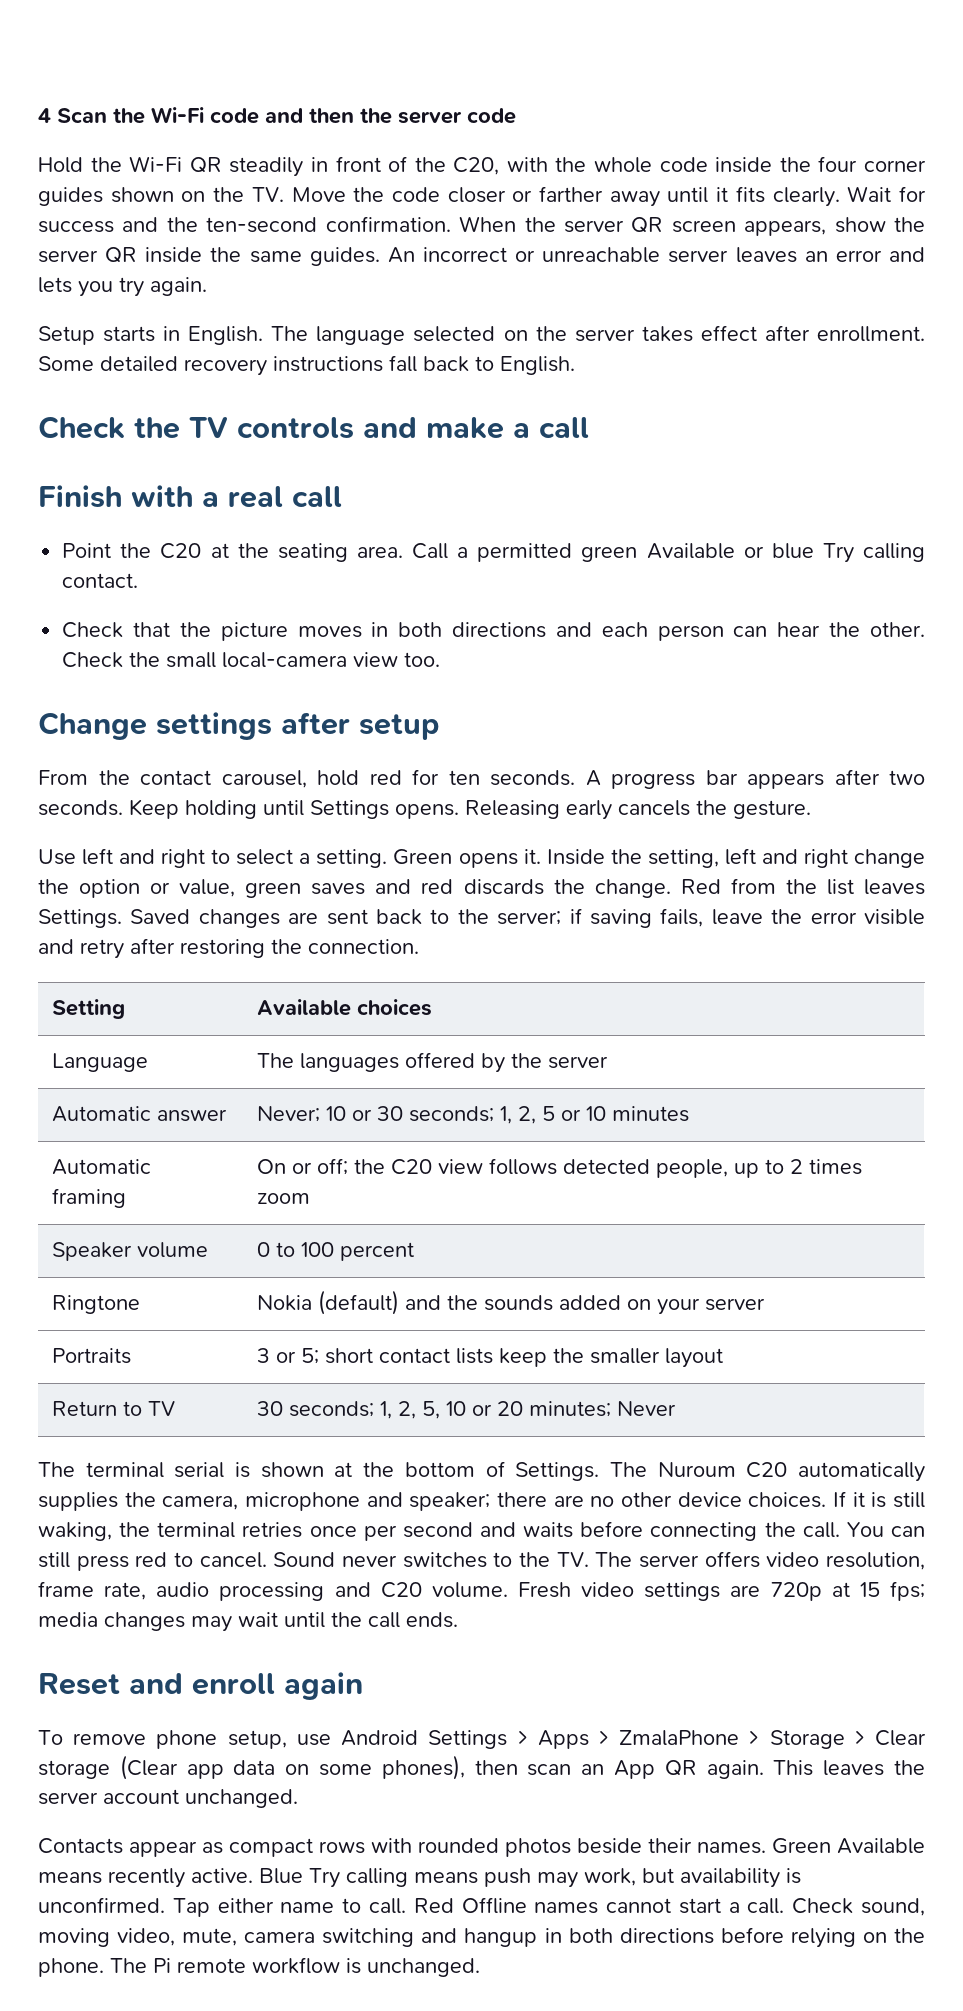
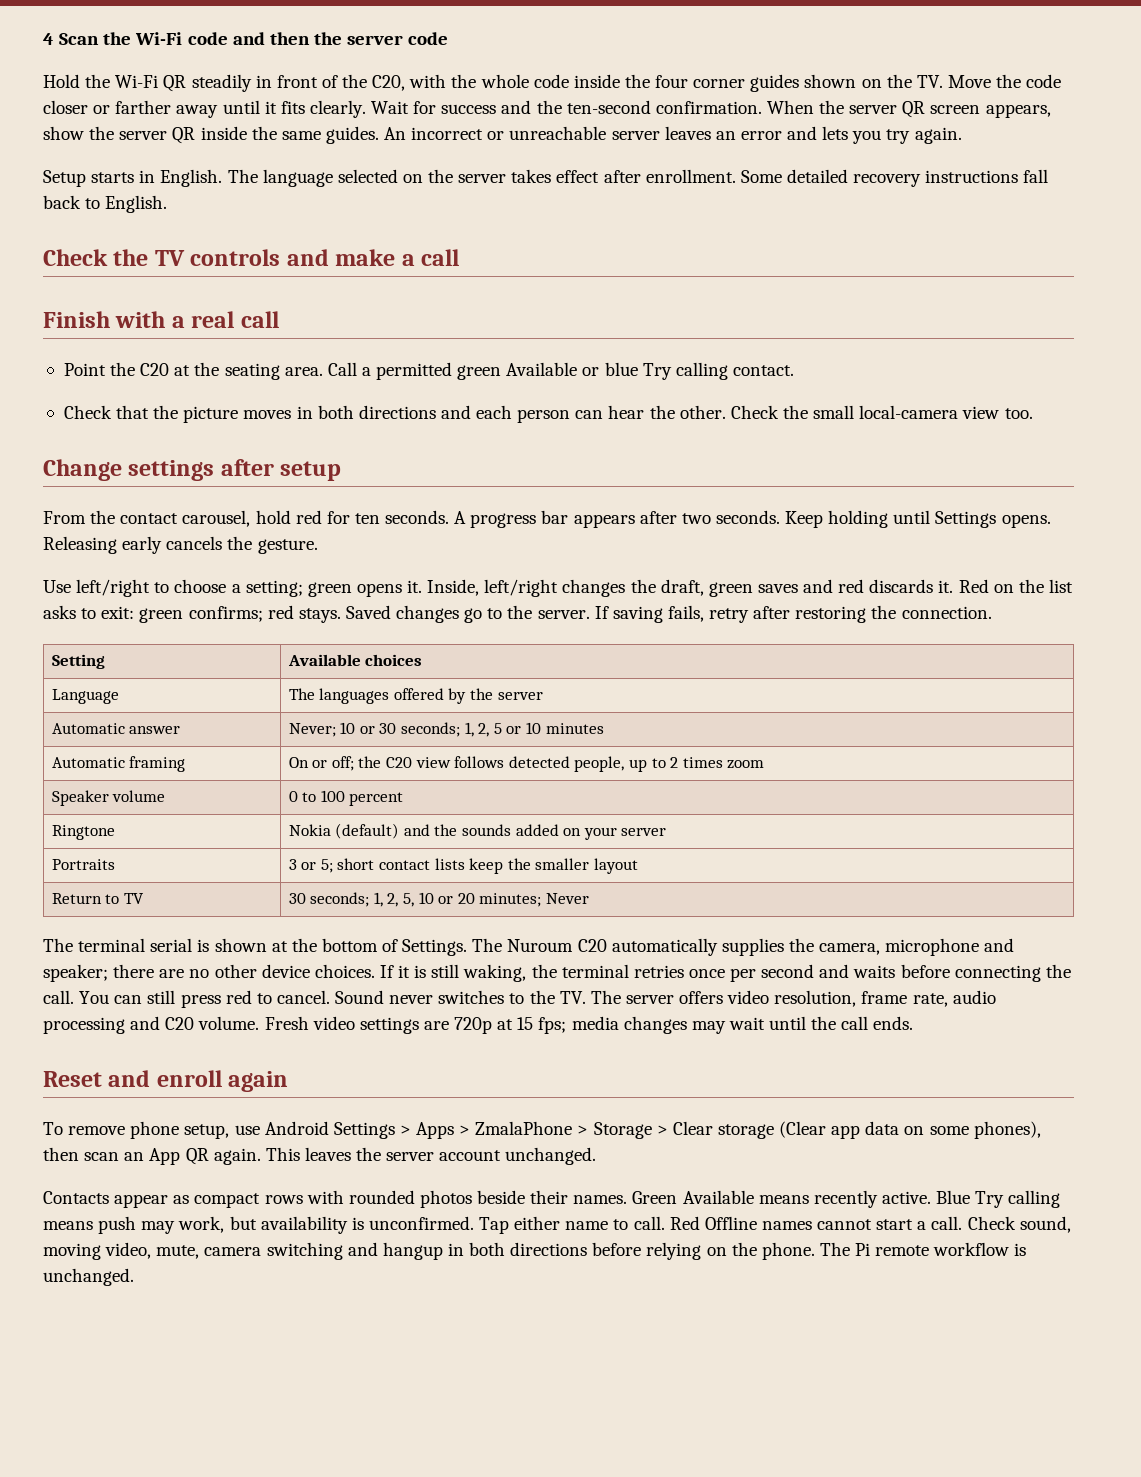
- Use left and right to select a setting. Green opens it. Inside the setting, left and right change the option or value, green saves and red discards the change. Red from the list leaves Settings. Saved changes are sent back to the server; if saving fails, leave the error visible and retry after restoring the connection.
+ Use left/right to choose a setting; green opens it. Inside, left/right changes the draft, green saves and red discards it. Red on the list asks to exit: green confirms; red stays. Saved changes go to the server. If saving fails, retry after restoring the connection.

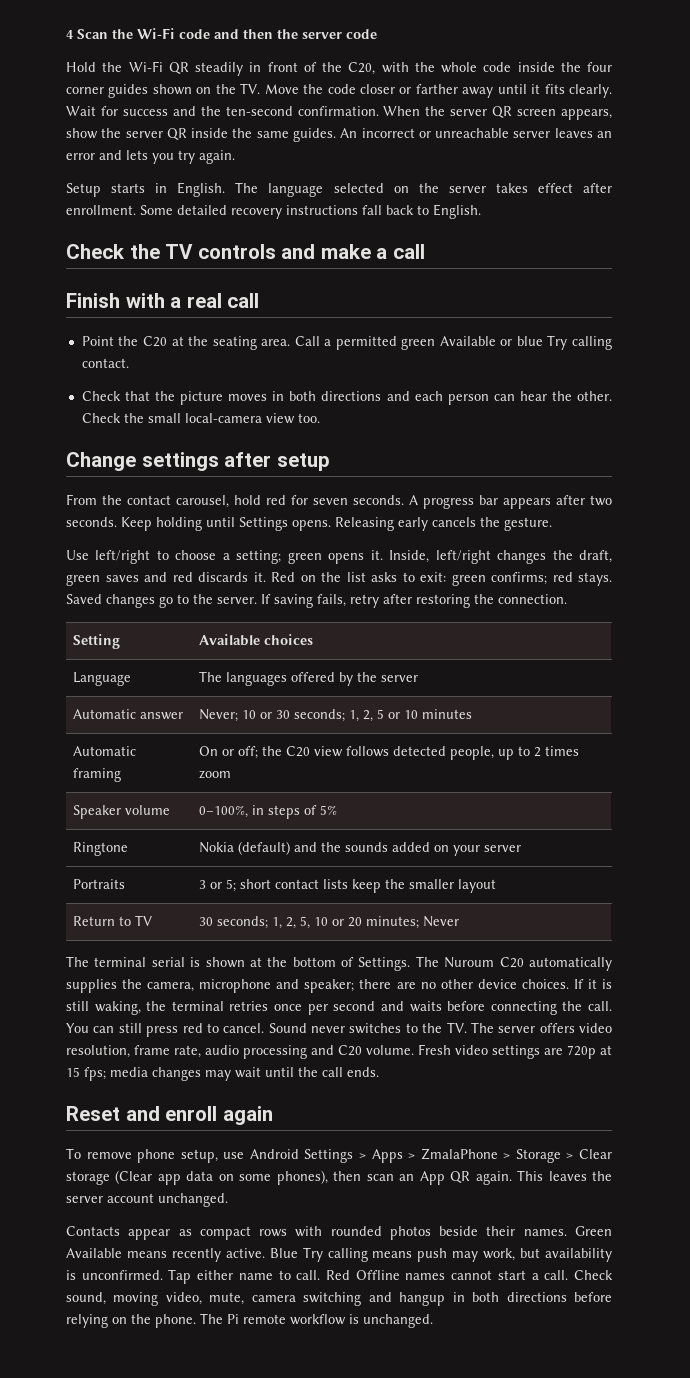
- From the contact carousel, hold red for ten seconds.
+ From the contact carousel, hold red for seven seconds.
- Speaker volume | 0 to 100 percent
+ Speaker volume | 0–100%, in steps of 5%

